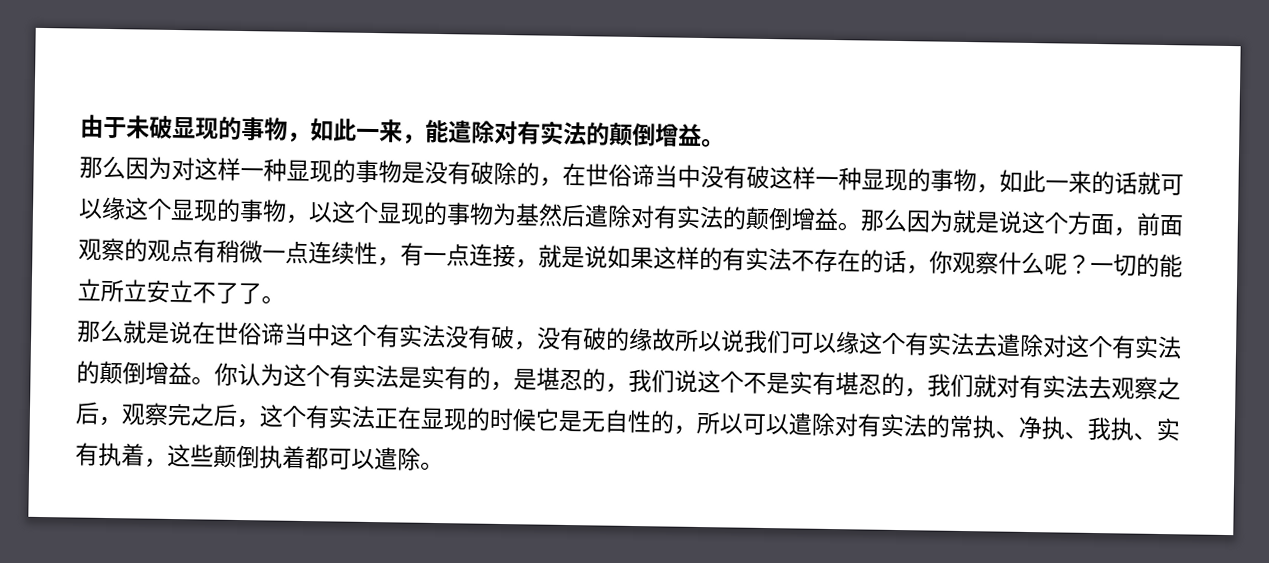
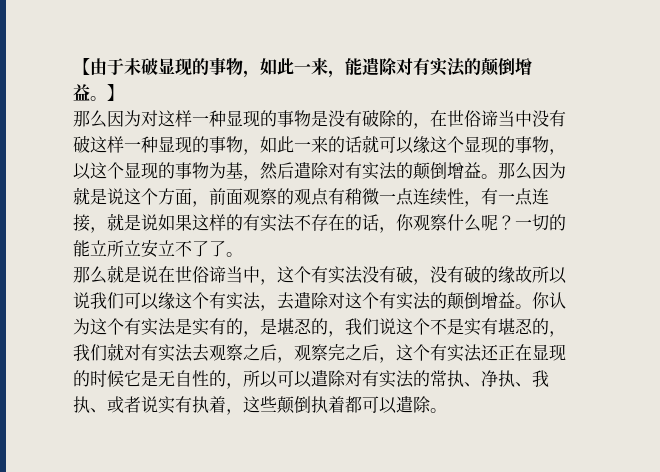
- 由于未破显现的事物，如此一来，能遣除对有实法的颠倒增益。
+ 【由于未破显现的事物，如此一来，能遣除对有实法的颠倒增益。】
- 那么因为对这样一种显现的事物是没有破除的，在世俗谛当中没有破这样一种显现的事物，如此一来的话就可以缘这个显现的事物，以这个显现的事物为基然后遣除对有实法的颠倒增益。
+ 那么因为对这样一种显现的事物是没有破除的，在世俗谛当中没有破这样一种显现的事物，如此一来的话就可以缘这个显现的事物，以这个显现的事物为基，然后遣除对有实法的颠倒增益。
- 那么就是说在世俗谛当中这个有实法没有破，没有破的缘故所以说我们可以缘这个有实法去遣除对这个有实法的颠倒增益。
+ 那么就是说在世俗谛当中，这个有实法没有破，没有破的缘故所以说我们可以缘这个有实法，去遣除对这个有实法的颠倒增益。
- 你认为这个有实法是实有的，是堪忍的，我们说这个不是实有堪忍的，我们就对有实法去观察之后，观察完之后，这个有实法正在显现的时候它是无自性的，所以可以遣除对有实法的常执、净执、我执、实有执着，这些颠倒执着都可以遣除。
+ 你认为这个有实法是实有的，是堪忍的，我们说这个不是实有堪忍的，我们就对有实法去观察之后，观察完之后，这个有实法还正在显现的时候它是无自性的，所以可以遣除对有实法的常执、净执、我执、或者说实有执着，这些颠倒执着都可以遣除。

